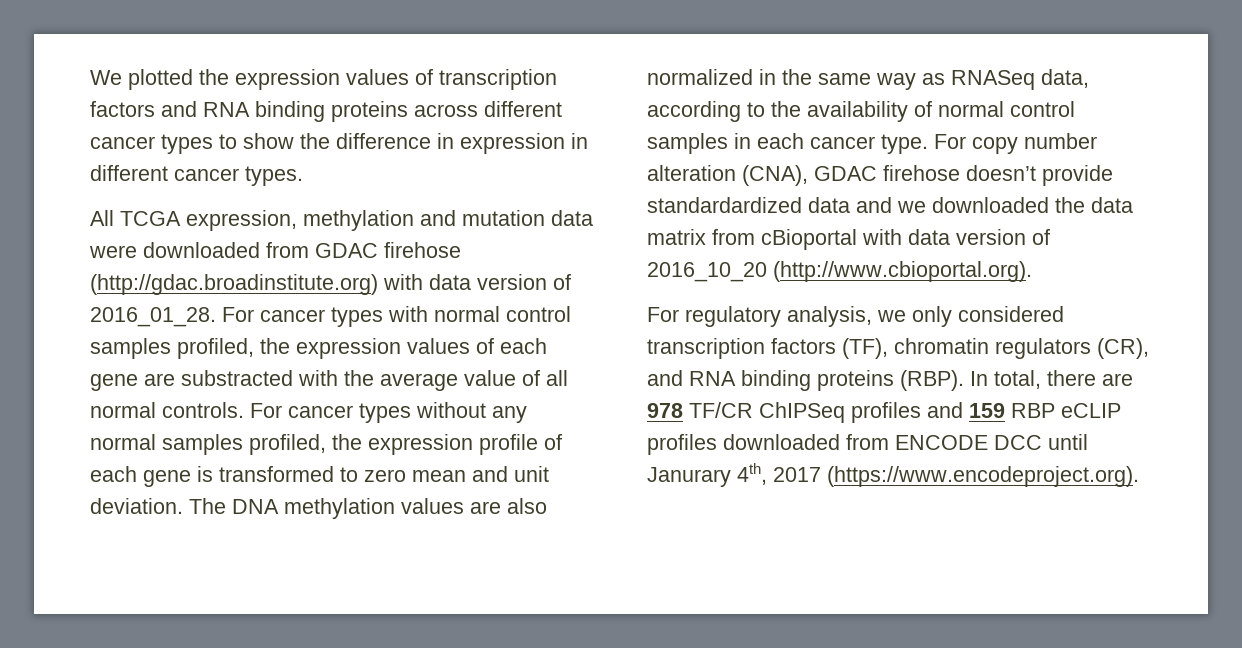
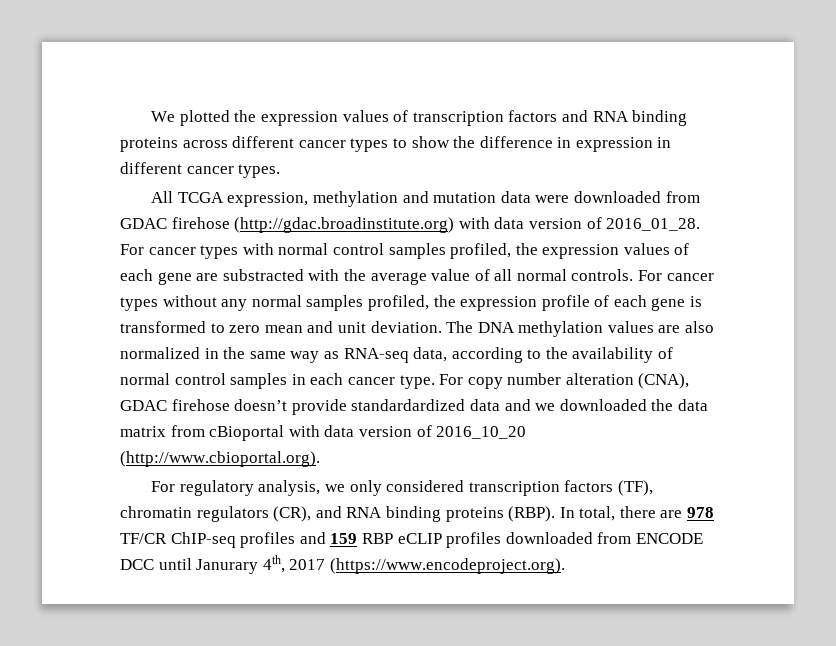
- The DNA methylation values are also normalized in the same way as RNASeq data, according to the availability of normal control samples in each cancer type.
+ The DNA methylation values are also normalized in the same way as RNA-seq data, according to the availability of normal control samples in each cancer type.
- In total, there are 978 TF/CR ChIPSeq profiles and 159 RBP eCLIP profiles downloaded from ENCODE DCC until Janurary 4th, 2017 (https://www.encodeproject.org).
+ In total, there are 978 TF/CR ChIP-seq profiles and 159 RBP eCLIP profiles downloaded from ENCODE DCC until Janurary 4th, 2017 (https://www.encodeproject.org).

